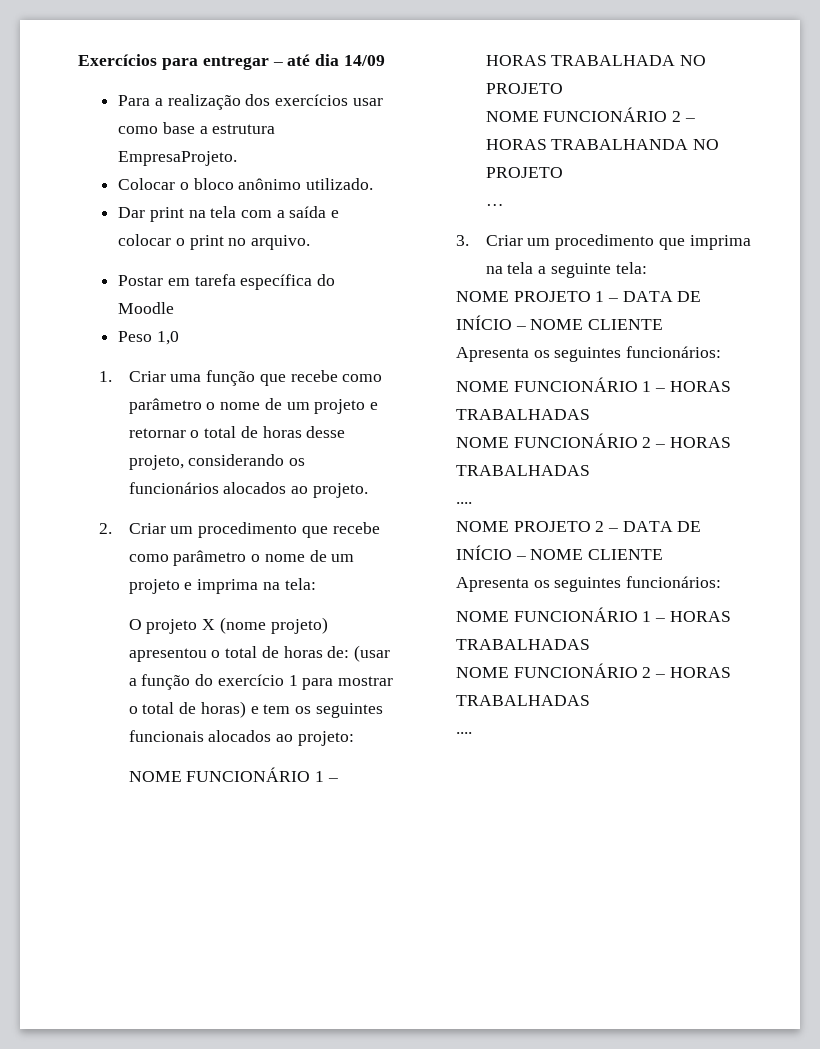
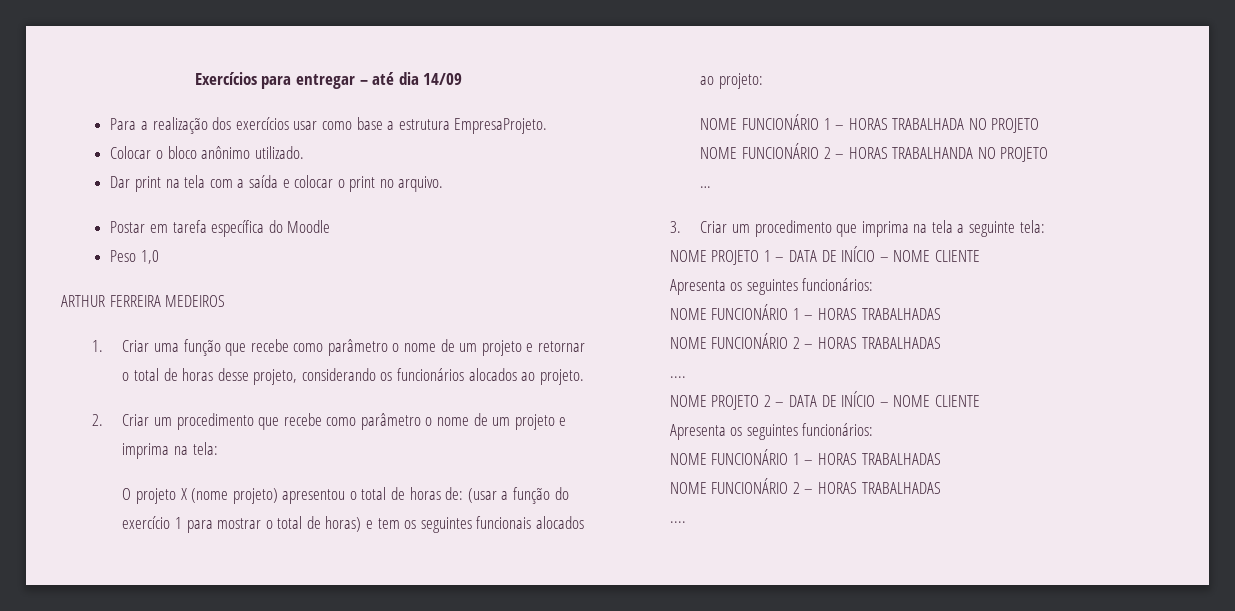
+ ARTHUR FERREIRA MEDEIROS

